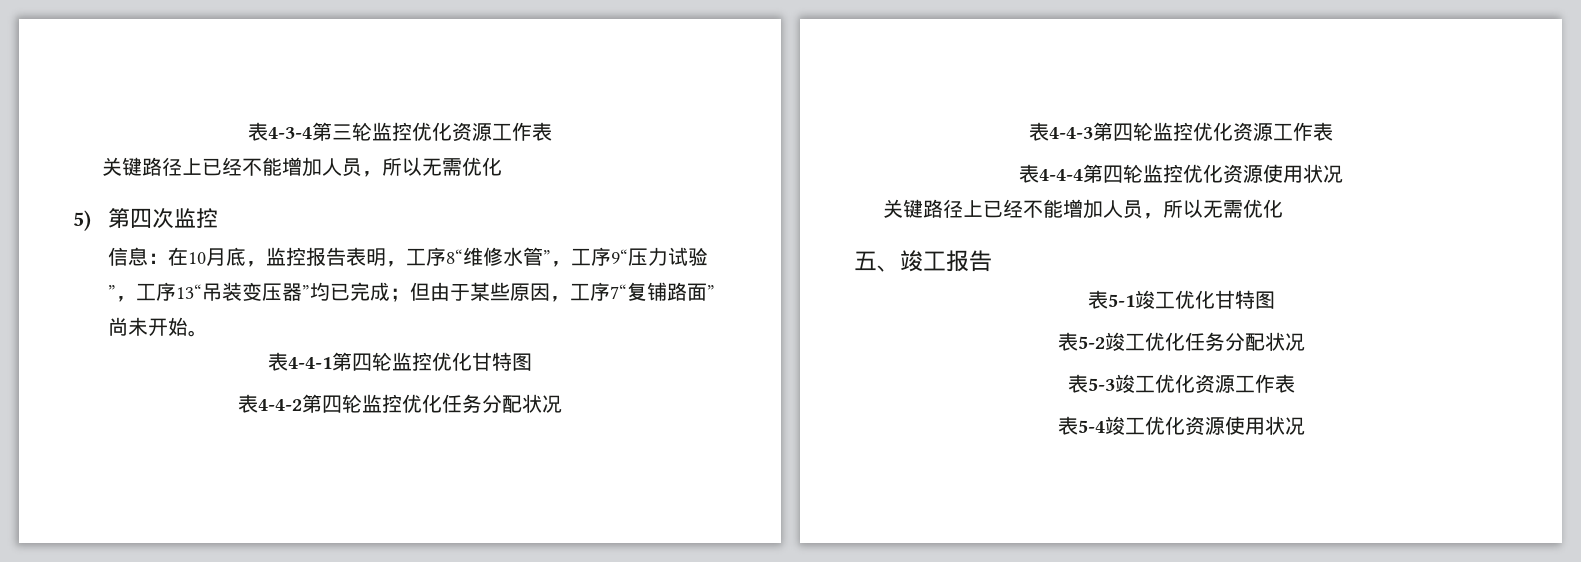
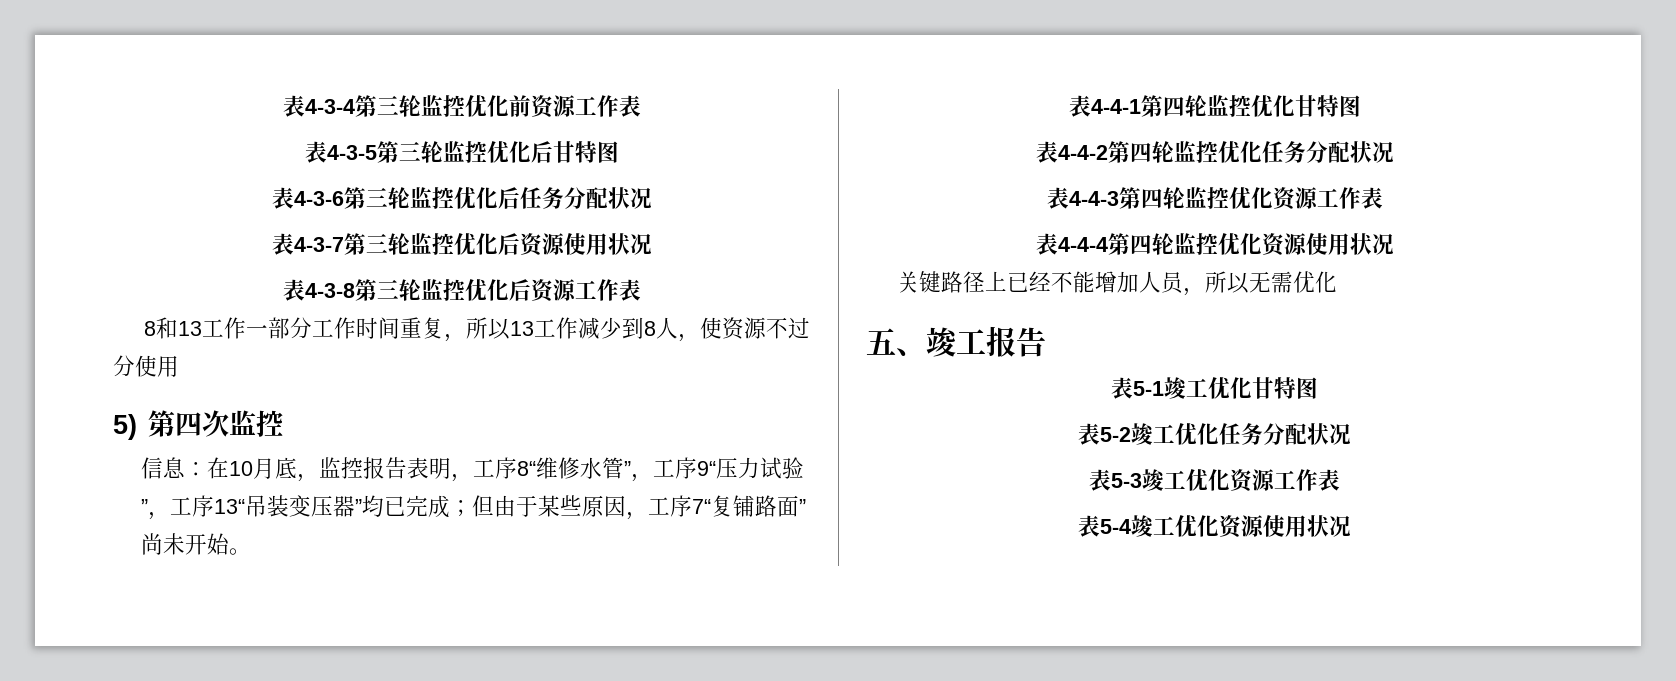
- 表4-3-4第三轮监控优化资源工作表
- 关键路径上已经不能增加人员，所以无需优化
+ 表4-3-4第三轮监控优化前资源工作表
+ 表4-3-5第三轮监控优化后甘特图
+ 表4-3-6第三轮监控优化后任务分配状况
+ 表4-3-7第三轮监控优化后资源使用状况
+ 表4-3-8第三轮监控优化后资源工作表
+ 8和13工作一部分工作时间重复，所以13工作减少到8人，使资源不过分使用

